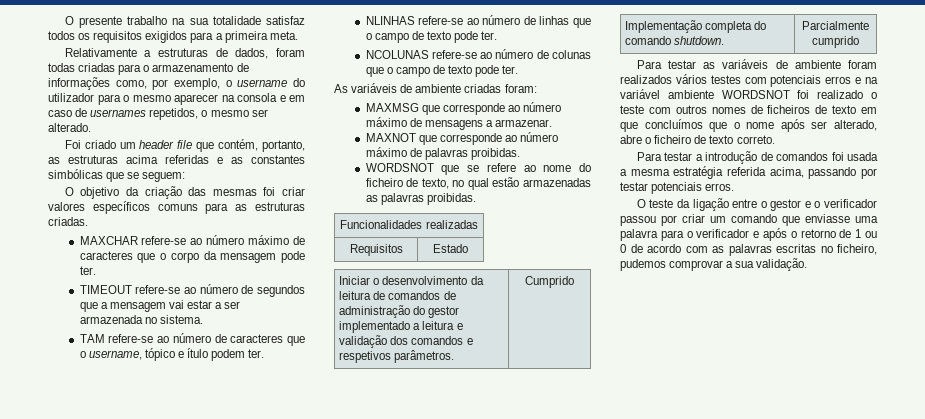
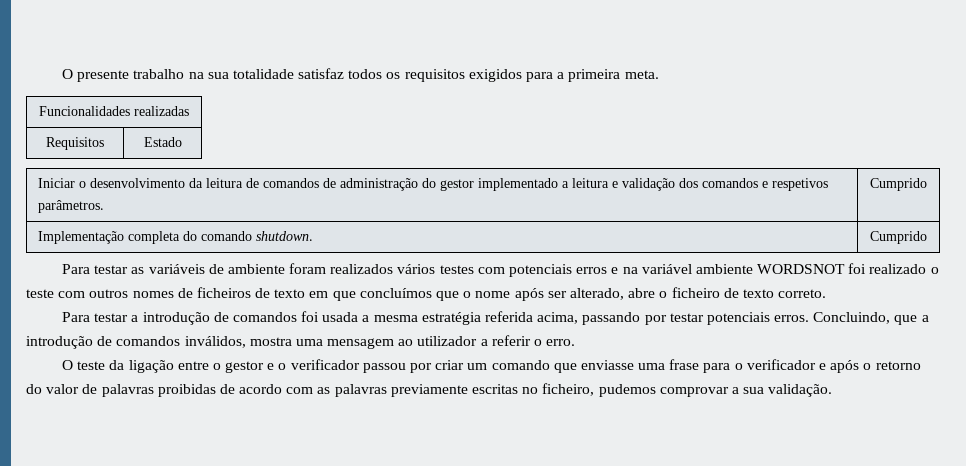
- Relativamente a estruturas de dados, foram todas criadas para o armazenamento de informações como, por exemplo, o username do utilizador para o mesmo aparecer na consola e em caso de usernames repetidos, o mesmo ser alterado.
- Foi criado um header file que contém, portanto, as estruturas acima referidas e as constantes simbólicas que se seguem:
- O objetivo da criação das mesmas foi criar valores específicos comuns para as estruturas criadas.
- MAXCHAR refere-se ao número máximo de caracteres que o corpo da mensagem pode ter.
- TIMEOUT refere-se ao número de segundos que a mensagem vai estar a ser armazenada no sistema.
- TAM refere-se ao número de caracteres que o username, tópico e ítulo podem ter.
- NLINHAS refere-se ao número de linhas que o campo de texto pode ter.
- NCOLUNAS refere-se ao número de colunas que o campo de texto pode ter.
- As variáveis de ambiente criadas foram:
- MAXMSG que corresponde ao número máximo de mensagens a armazenar.
- MAXNOT que corresponde ao número máximo de palavras proibidas.
- WORDSNOT que se refere ao nome do ficheiro de texto, no qual estão armazenadas as palavras proibidas.
- Implementação completa do comando shutdown. | Parcialmente cumprido
+ Implementação completa do comando shutdown. | Cumprido
+ Concluindo, que a introdução de comandos inválidos, mostra uma mensagem ao utilizador a referir o erro.
- O teste da ligação entre o gestor e o verificador passou por criar um comando que enviasse uma palavra para o verificador e após o retorno de 1 ou 0 de acordo com as palavras escritas no ficheiro, pudemos comprovar a sua validação.
+ O teste da ligação entre o gestor e o verificador passou por criar um comando que enviasse uma frase para o verificador e após o retorno do valor de palavras proibidas de acordo com as palavras previamente escritas no ficheiro, pudemos comprovar a sua validação.

